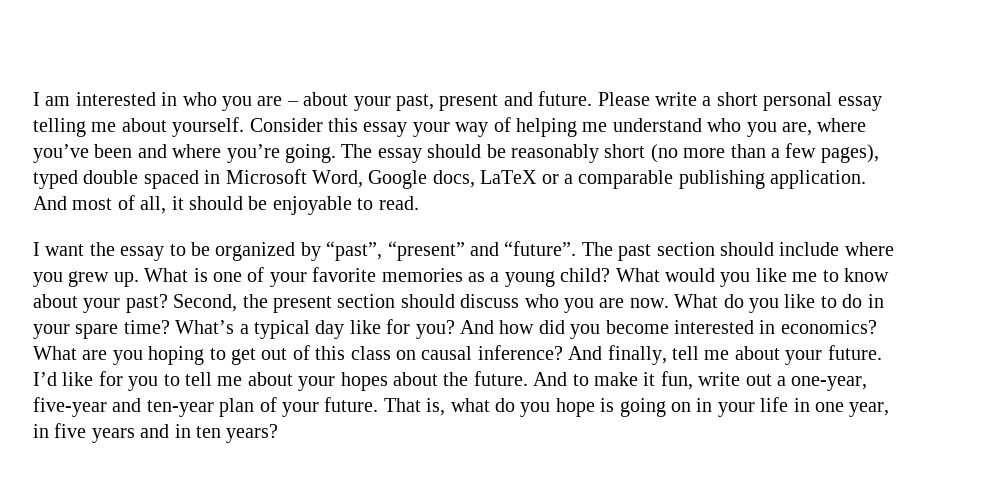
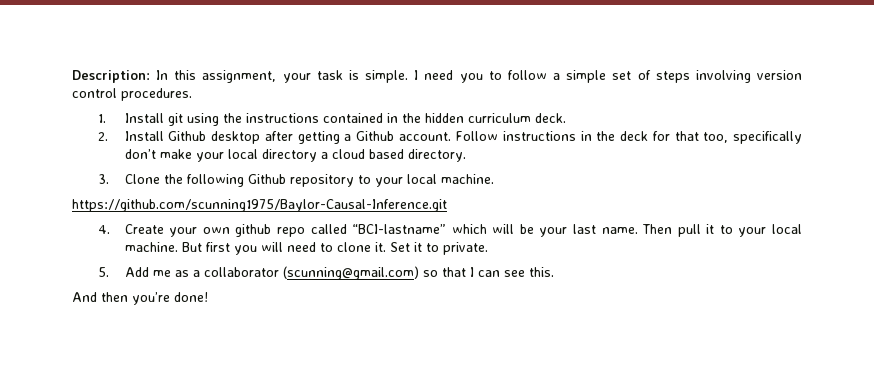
- I am interested in who you are – about your past, present and future. Please write a short personal essay telling me about yourself. Consider this essay your way of helping me understand who you are, where you’ve been and where you’re going. The essay should be reasonably short (no more than a few pages), typed double spaced in Microsoft Word, Google docs, LaTeX or a comparable publishing application. And most of all, it should be enjoyable to read.
- I want the essay to be organized by “past”, “present” and “future”. The past section should include where you grew up. What is one of your favorite memories as a young child? What would you like me to know about your past? Second, the present section should discuss who you are now. What do you like to do in your spare time? What’s a typical day like for you? And how did you become interested in economics? What are you hoping to get out of this class on causal inference? And finally, tell me about your future. I’d like for you to tell me about your hopes about the future. And to make it fun, write out a one-year, five-year and ten-year plan of your future. That is, what do you hope is going on in your life in one year, in five years and in ten years?
+ Description: In this assignment, your task is simple. I need you to follow a simple set of steps involving version control procedures.
+ 1. Install git using the instructions contained in the hidden curriculum deck.
+ 2. Install Github desktop after getting a Github account. Follow instructions in the deck for that too, specifically don’t make your local directory a cloud based directory.
+ 3. Clone the following Github repository to your local machine.
+ https://github.com/scunning1975/Baylor-Causal-Inference.git
+ 4. Create your own github repo called “BCI-lastname” which will be your last name. Then pull it to your local machine. But first you will need to clone it. Set it to private.
+ 5. Add me as a collaborator (scunning@gmail.com) so that I can see this.
+ And then you’re done!

